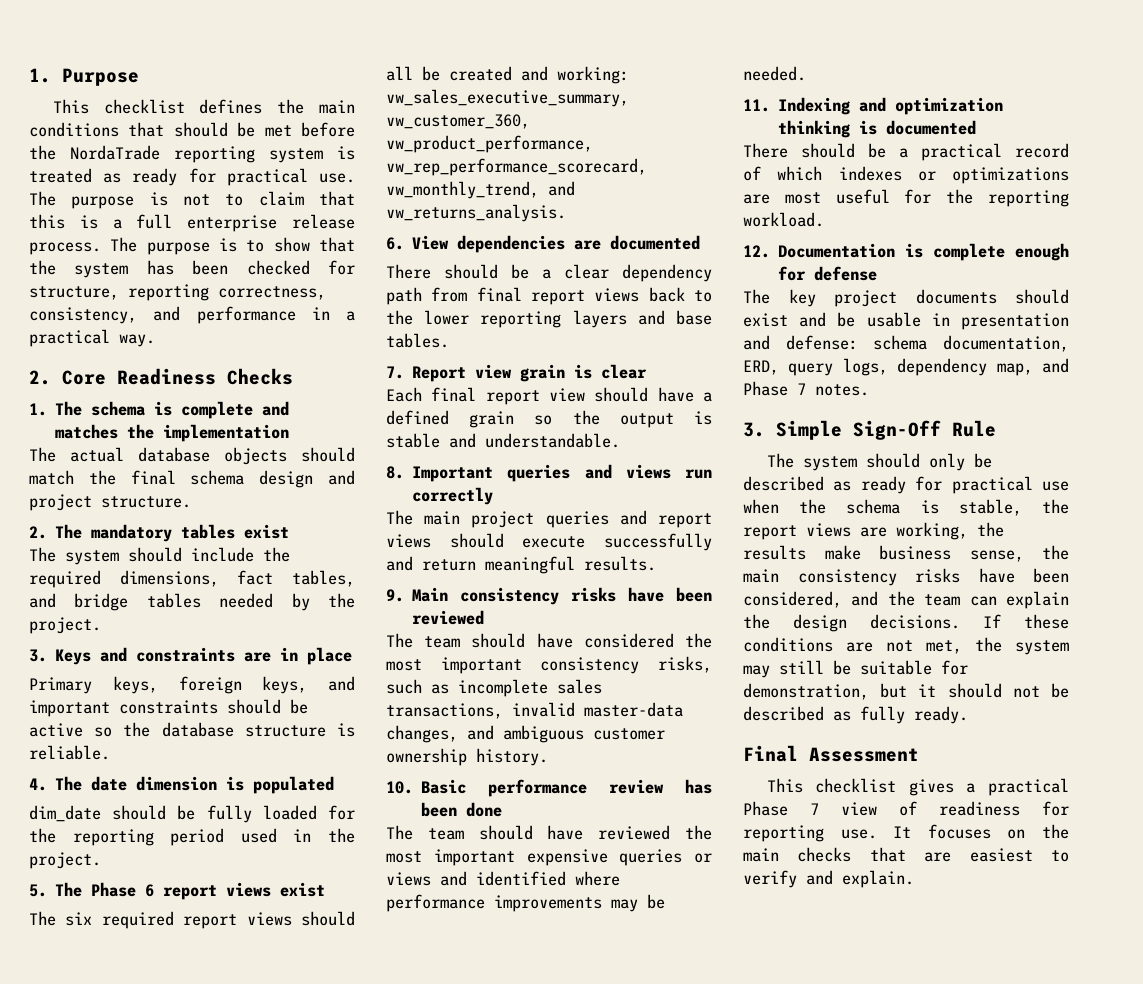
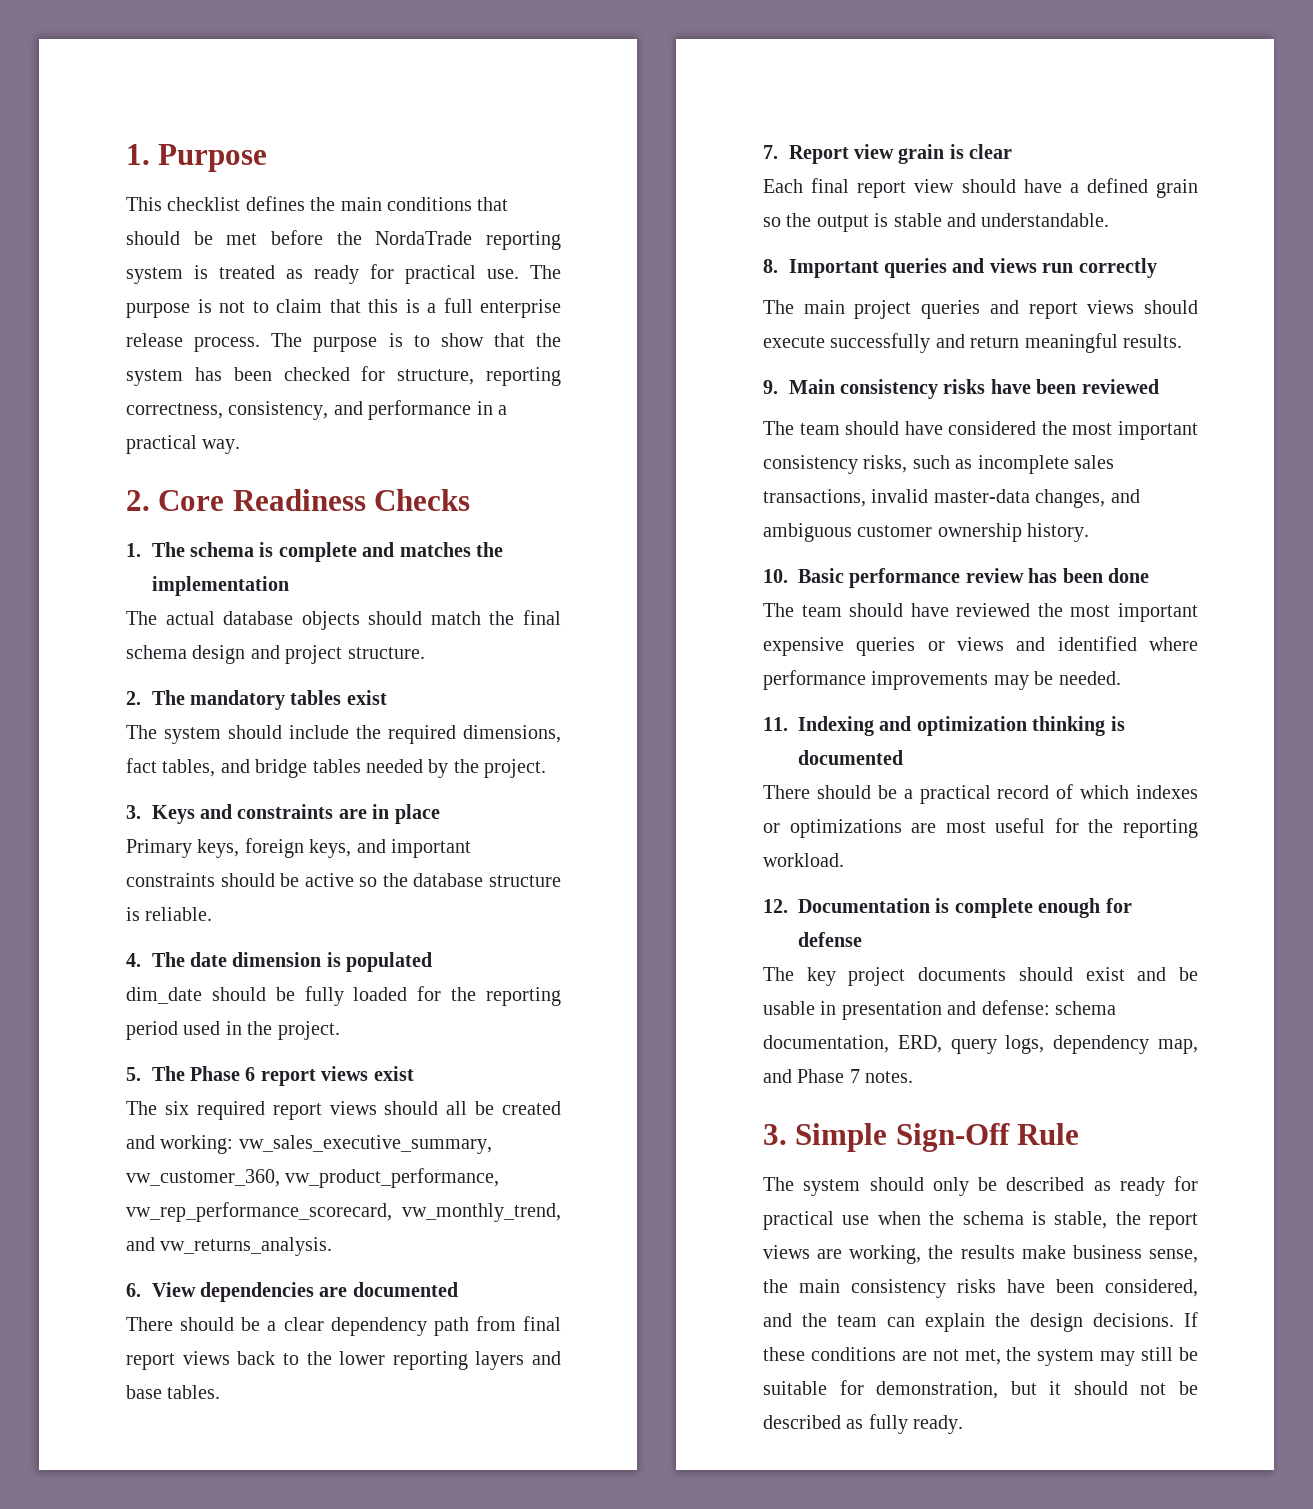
- Final Assessment
- This checklist gives a practical Phase 7 view of readiness for reporting use. It focuses on the main checks that are easiest to verify and explain.

